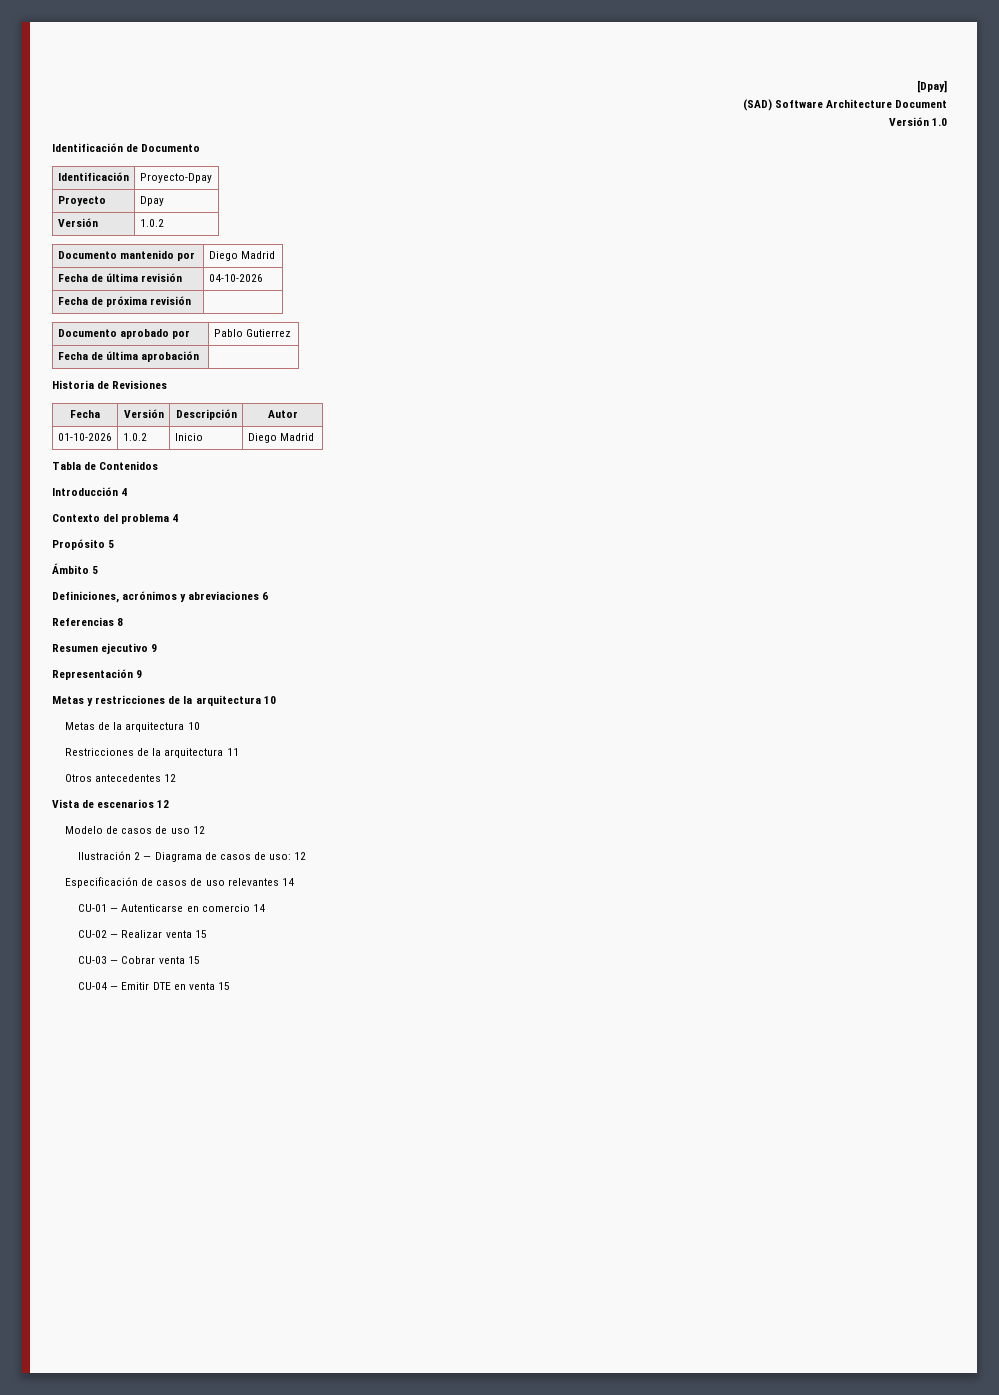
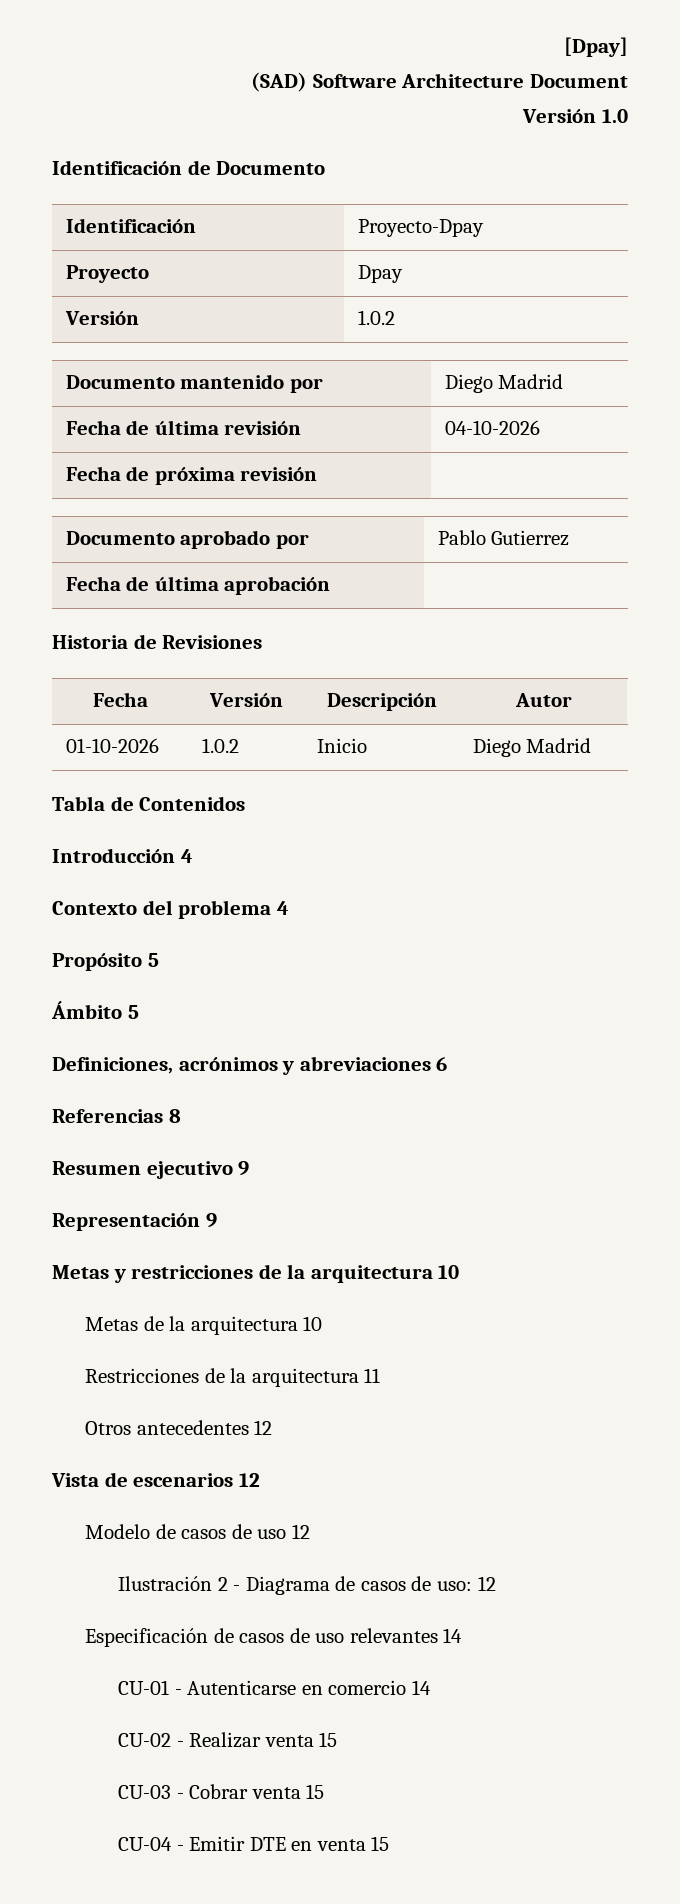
- Ilustración 2 — Diagrama de casos de uso: 12
+ Ilustración 2 - Diagrama de casos de uso: 12
- CU-01 — Autenticarse en comercio 14
+ CU-01 - Autenticarse en comercio 14
- CU-02 — Realizar venta 15
+ CU-02 - Realizar venta 15
- CU-03 — Cobrar venta 15
+ CU-03 - Cobrar venta 15
- CU-04 — Emitir DTE en venta 15
+ CU-04 - Emitir DTE en venta 15

